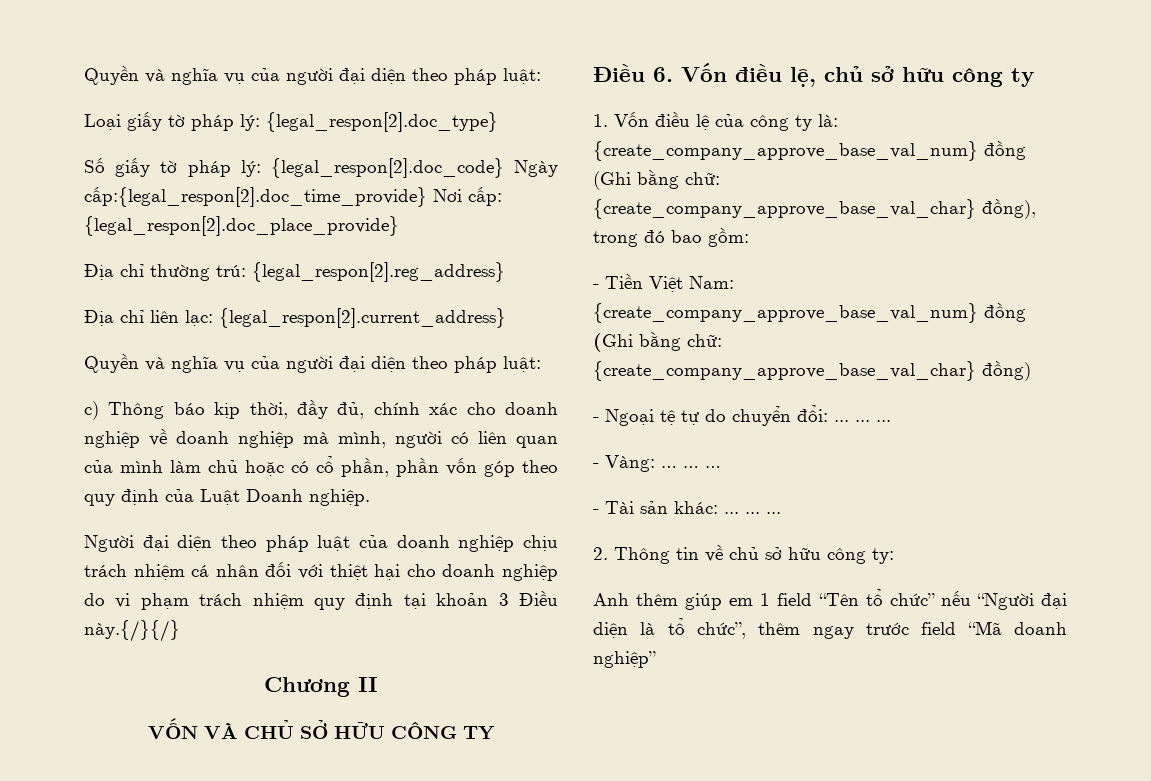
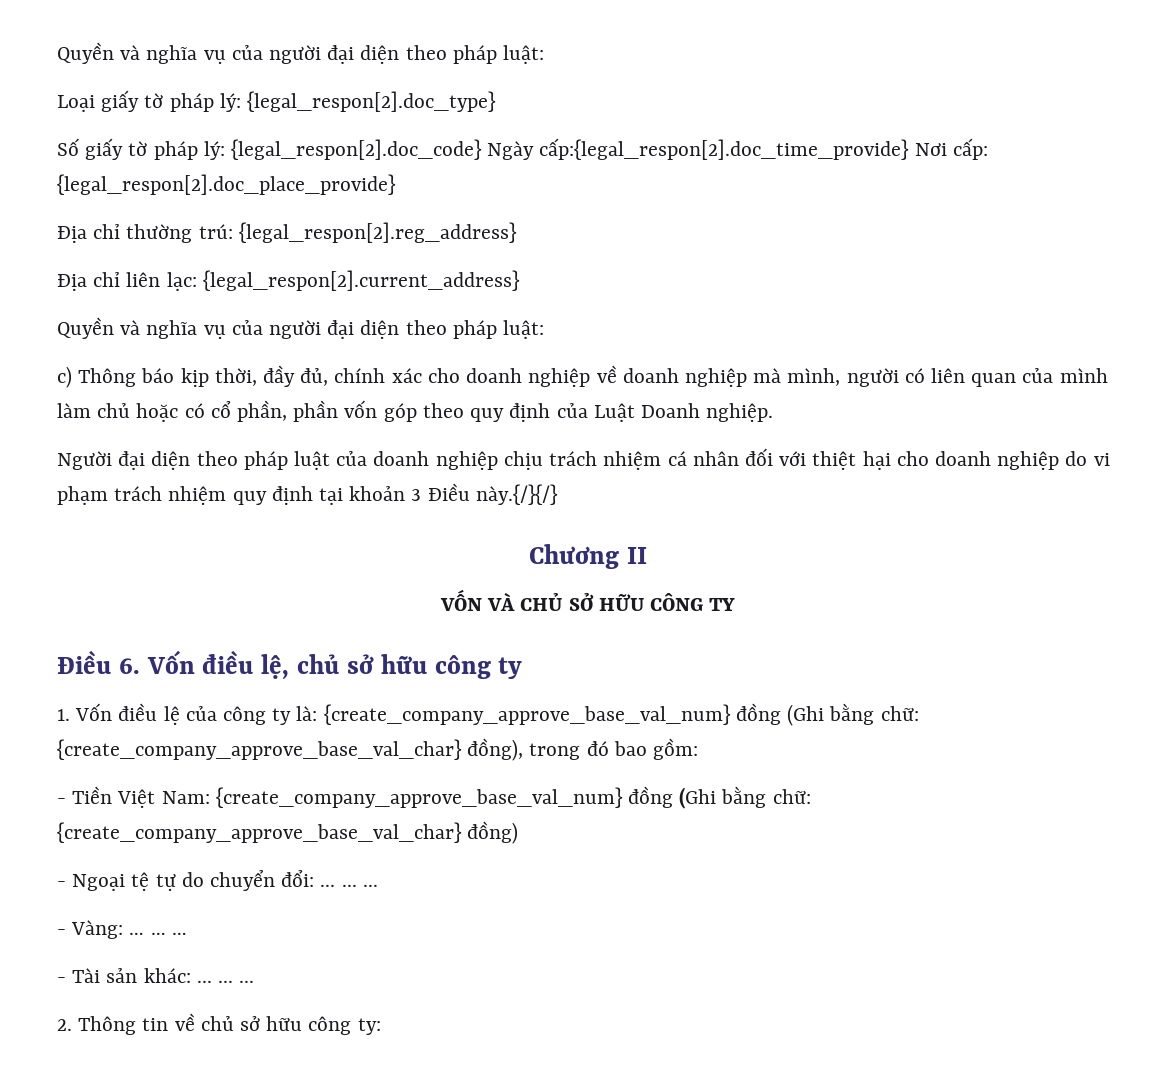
- Anh thêm giúp em 1 field “Tên tổ chức” nếu “Người đại diện là tổ chức”, thêm ngay trước field “Mã doanh nghiệp”

